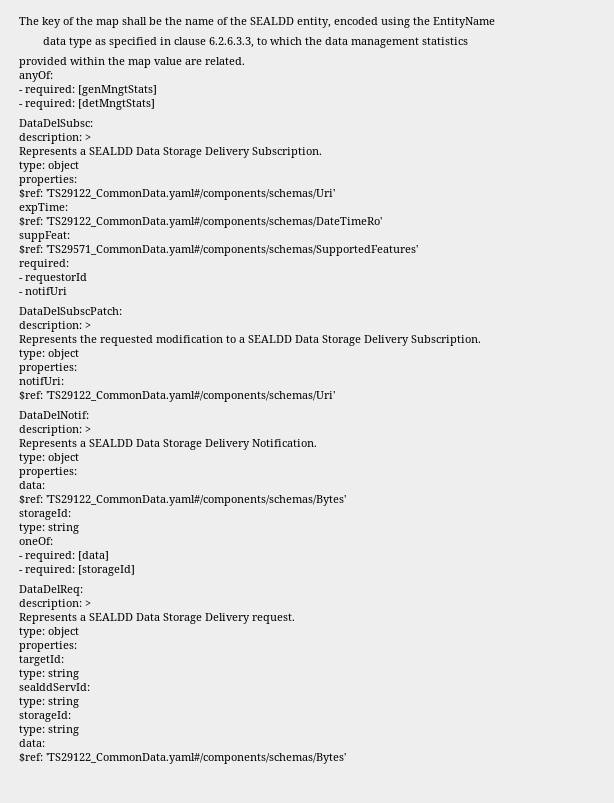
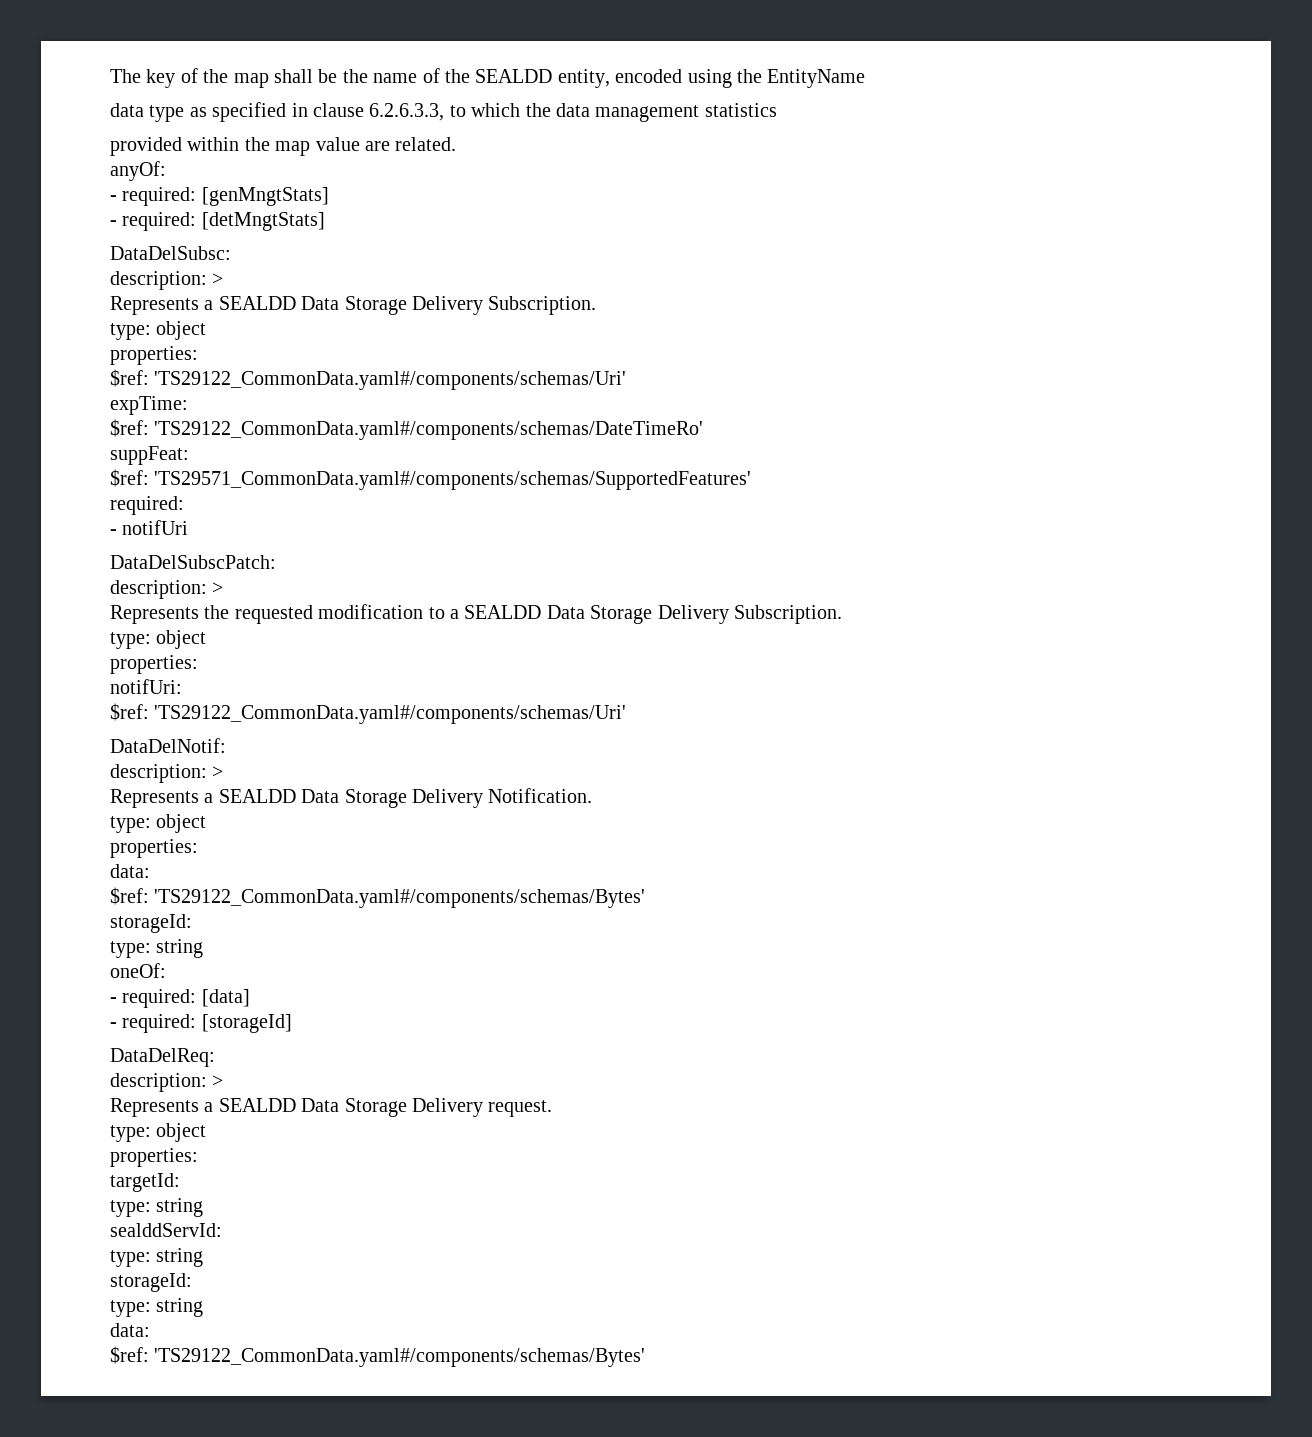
- - requestorId

